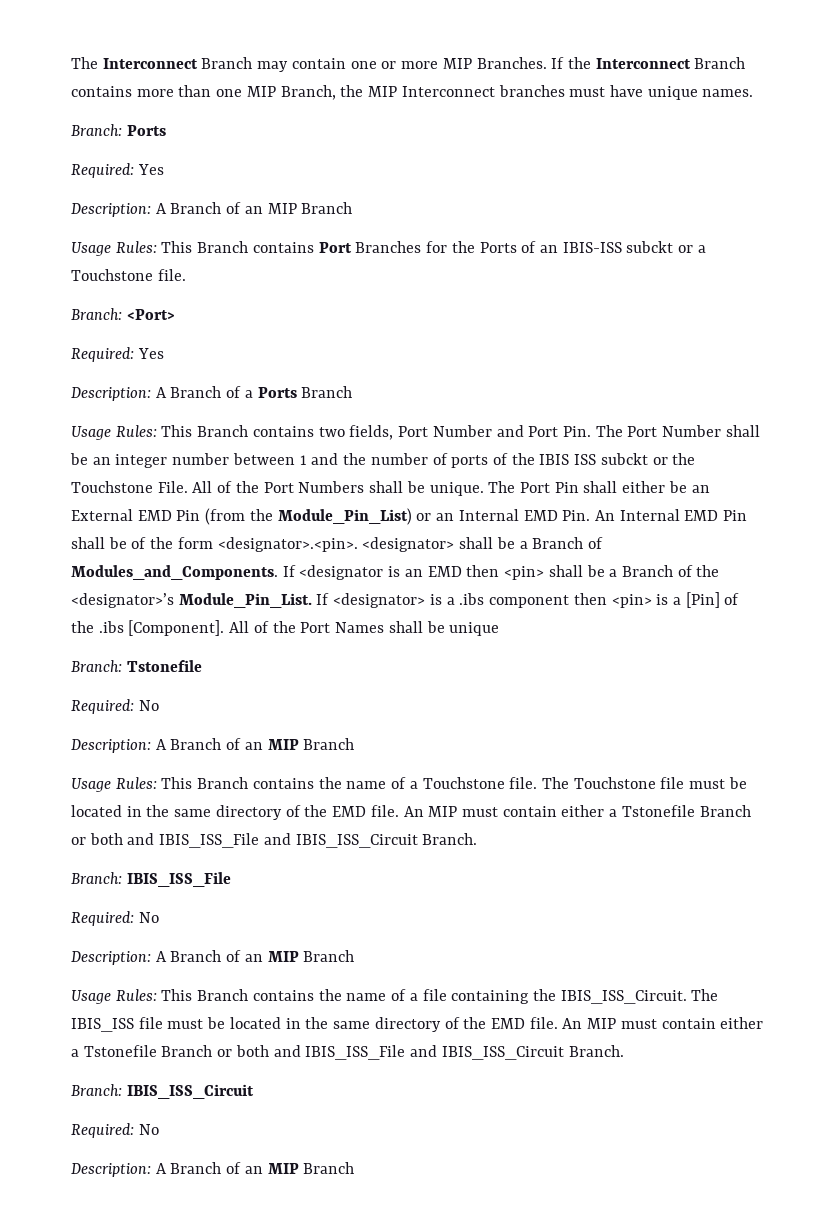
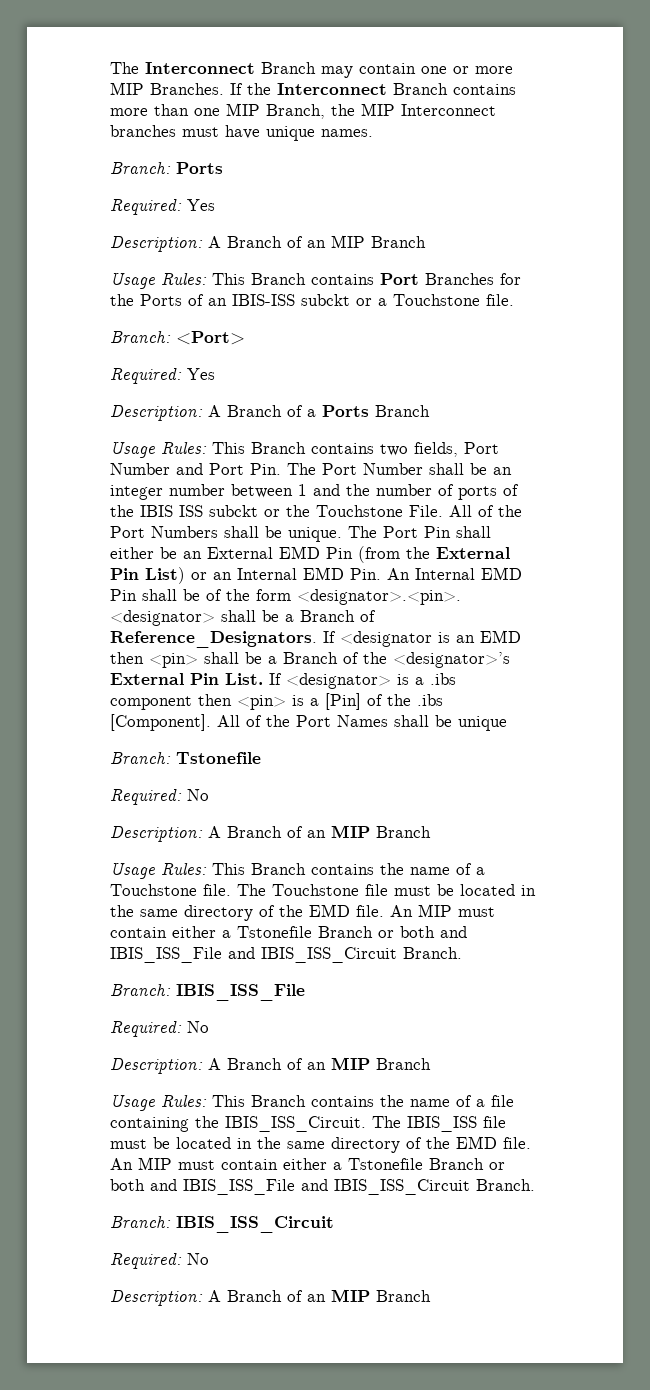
- The Port Pin shall either be an External EMD Pin (from the Module_Pin_List) or an Internal EMD Pin. An Internal EMD Pin shall be of the form <designator>.<pin>. <designator> shall be a Branch of Modules_and_Components.
+ The Port Pin shall either be an External EMD Pin (from the External Pin List) or an Internal EMD Pin. An Internal EMD Pin shall be of the form <designator>.<pin>. <designator> shall be a Branch of Reference_Designators.
- If <designator is an EMD then <pin> shall be a Branch of the <designator>’s Module_Pin_List.
+ If <designator is an EMD then <pin> shall be a Branch of the <designator>’s External Pin List.

